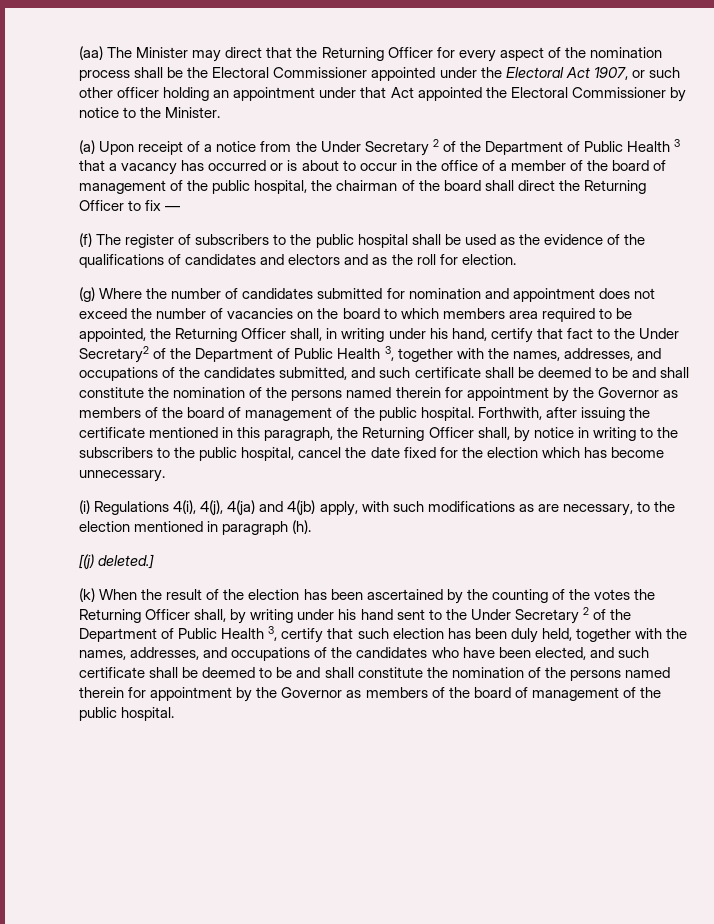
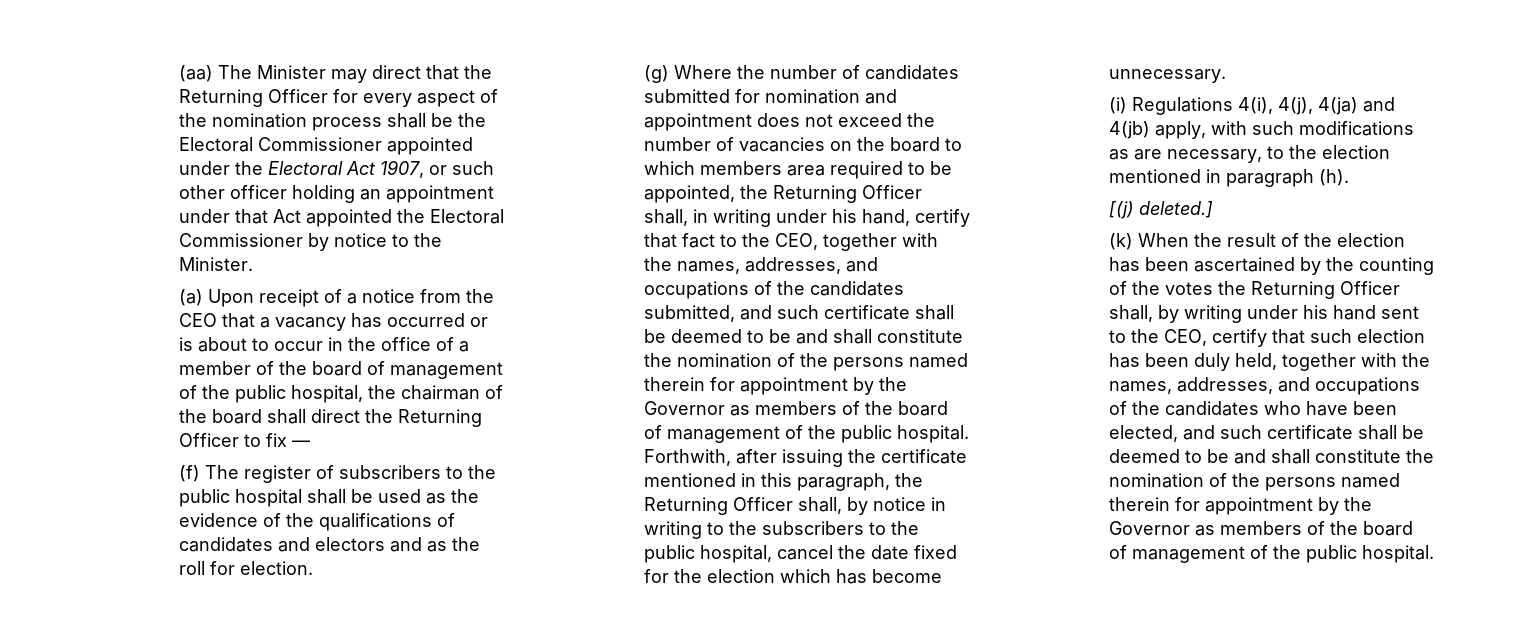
- (a) Upon receipt of a notice from the Under Secretary 2 of the Department of Public Health 3 that a vacancy has occurred or is about to occur in the office of a member of the board of management of the public hospital, the chairman of the board shall direct the Returning Officer to fix —
+ (a) Upon receipt of a notice from the CEO that a vacancy has occurred or is about to occur in the office of a member of the board of management of the public hospital, the chairman of the board shall direct the Returning Officer to fix —
- (g) Where the number of candidates submitted for nomination and appointment does not exceed the number of vacancies on the board to which members area required to be appointed, the Returning Officer shall, in writing under his hand, certify that fact to the Under Secretary2 of the Department of Public Health 3, together with the names, addresses, and occupations of the candidates submitted, and such certificate shall be deemed to be and shall constitute the nomination of the persons named therein for appointment by the Governor as members of the board of management of the public hospital.
+ (g) Where the number of candidates submitted for nomination and appointment does not exceed the number of vacancies on the board to which members area required to be appointed, the Returning Officer shall, in writing under his hand, certify that fact to the CEO, together with the names, addresses, and occupations of the candidates submitted, and such certificate shall be deemed to be and shall constitute the nomination of the persons named therein for appointment by the Governor as members of the board of management of the public hospital.
- (k) When the result of the election has been ascertained by the counting of the votes the Returning Officer shall, by writing under his hand sent to the Under Secretary 2 of the Department of Public Health 3, certify that such election has been duly held, together with the names, addresses, and occupations of the candidates who have been elected, and such certificate shall be deemed to be and shall constitute the nomination of the persons named therein for appointment by the Governor as members of the board of management of the public hospital.
+ (k) When the result of the election has been ascertained by the counting of the votes the Returning Officer shall, by writing under his hand sent to the CEO, certify that such election has been duly held, together with the names, addresses, and occupations of the candidates who have been elected, and such certificate shall be deemed to be and shall constitute the nomination of the persons named therein for appointment by the Governor as members of the board of management of the public hospital.

